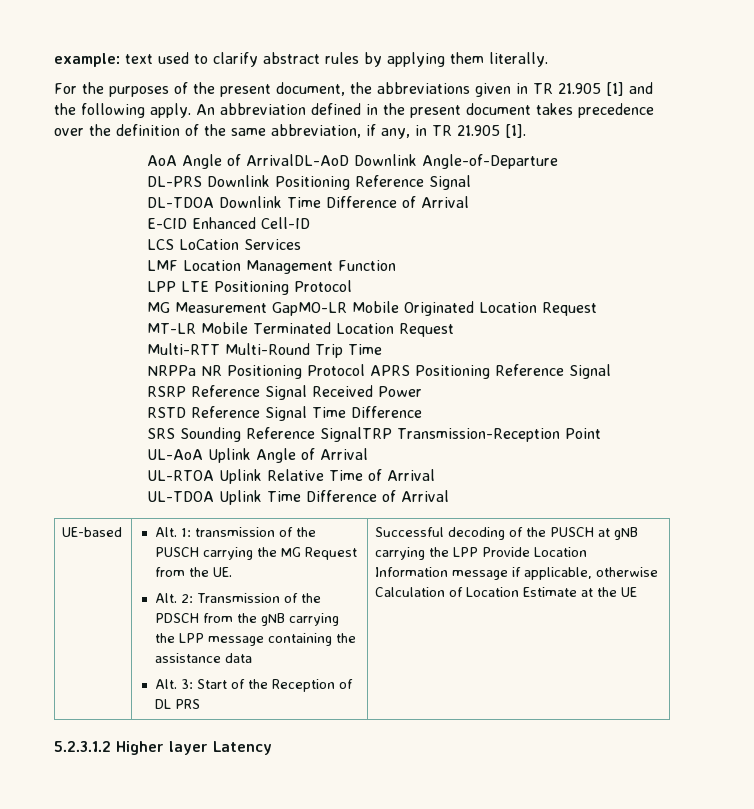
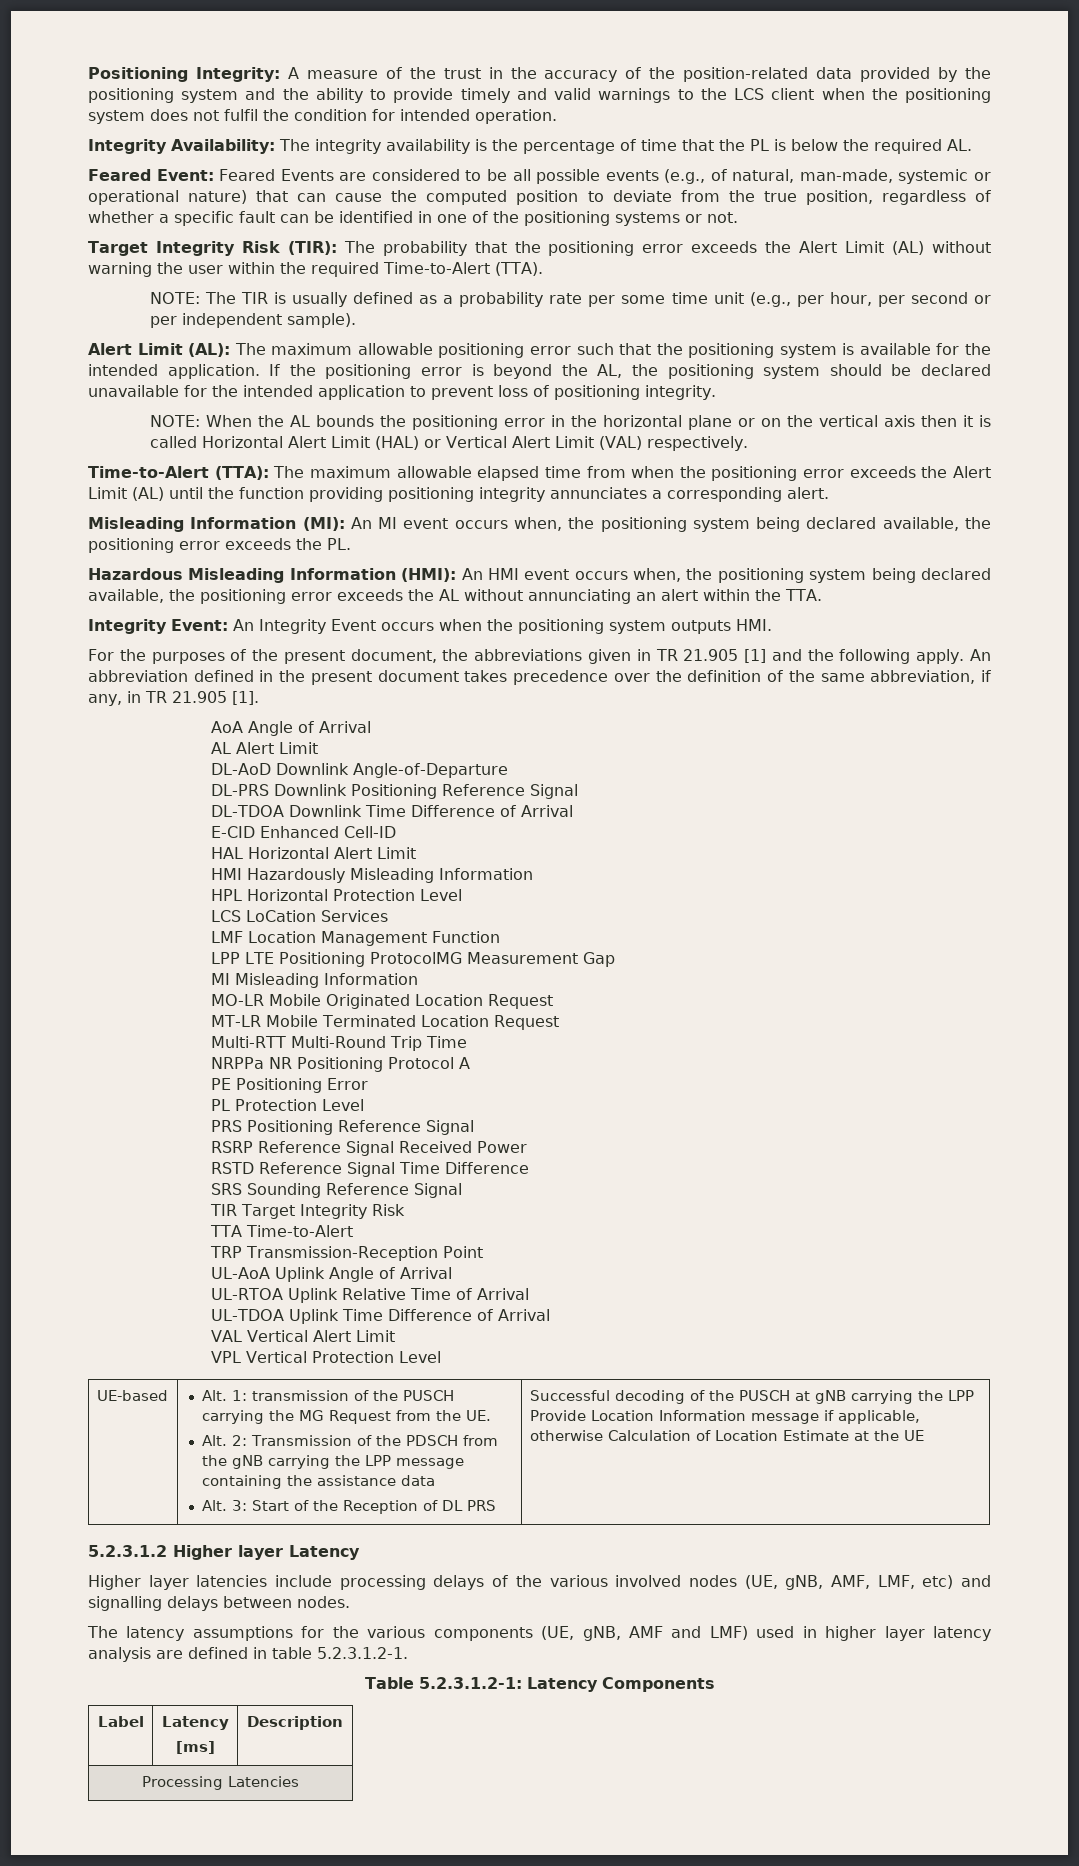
- example: text used to clarify abstract rules by applying them literally.
+ Positioning Integrity: A measure of the trust in the accuracy of the position-related data provided by the positioning system and the ability to provide timely and valid warnings to the LCS client when the positioning system does not fulfil the condition for intended operation.
+ Integrity Availability: The integrity availability is the percentage of time that the PL is below the required AL.
+ Feared Event: Feared Events are considered to be all possible events (e.g., of natural, man-made, systemic or operational nature) that can cause the computed position to deviate from the true position, regardless of whether a specific fault can be identified in one of the positioning systems or not.
+ Target Integrity Risk (TIR): The probability that the positioning error exceeds the Alert Limit (AL) without warning the user within the required Time-to-Alert (TTA).
+ NOTE: The TIR is usually defined as a probability rate per some time unit (e.g., per hour, per second or per independent sample).
+ Alert Limit (AL): The maximum allowable positioning error such that the positioning system is available for the intended application. If the positioning error is beyond the AL, the positioning system should be declared unavailable for the intended application to prevent loss of positioning integrity.
+ NOTE: When the AL bounds the positioning error in the horizontal plane or on the vertical axis then it is called Horizontal Alert Limit (HAL) or Vertical Alert Limit (VAL) respectively.
+ Time-to-Alert (TTA): The maximum allowable elapsed time from when the positioning error exceeds the Alert Limit (AL) until the function providing positioning integrity annunciates a corresponding alert.
+ Misleading Information (MI): An MI event occurs when, the positioning system being declared available, the positioning error exceeds the PL.
+ Hazardous Misleading Information (HMI): An HMI event occurs when, the positioning system being declared available, the positioning error exceeds the AL without annunciating an alert within the TTA.
+ Integrity Event: An Integrity Event occurs when the positioning system outputs HMI.
- AoA Angle of ArrivalDL-AoD Downlink Angle-of-Departure
+ AoA Angle of Arrival
+ AL Alert Limit
+ DL-AoD Downlink Angle-of-Departure
+ HAL Horizontal Alert Limit
+ HMI Hazardously Misleading Information
+ HPL Horizontal Protection Level
- LPP LTE Positioning Protocol
- MG Measurement GapMO-LR Mobile Originated Location Request
+ LPP LTE Positioning ProtocolMG Measurement Gap
+ MI Misleading Information
+ MO-LR Mobile Originated Location Request
- NRPPa NR Positioning Protocol APRS Positioning Reference Signal
+ NRPPa NR Positioning Protocol A
+ PE Positioning Error
+ PL Protection Level
+ PRS Positioning Reference Signal
- SRS Sounding Reference SignalTRP Transmission-Reception Point
+ SRS Sounding Reference Signal
+ TIR Target Integrity Risk
+ TTA Time-to-Alert
+ TRP Transmission-Reception Point
+ VAL Vertical Alert Limit
+ VPL Vertical Protection Level
+ Higher layer latencies include processing delays of the various involved nodes (UE, gNB, AMF, LMF, etc) and signalling delays between nodes.
+ The latency assumptions for the various components (UE, gNB, AMF and LMF) used in higher layer latency analysis are defined in table 5.2.3.1.2-1.
+ Table 5.2.3.1.2-1: Latency Components
+ Label | Latency
+ [ms] | Description
+ Processing Latencies

